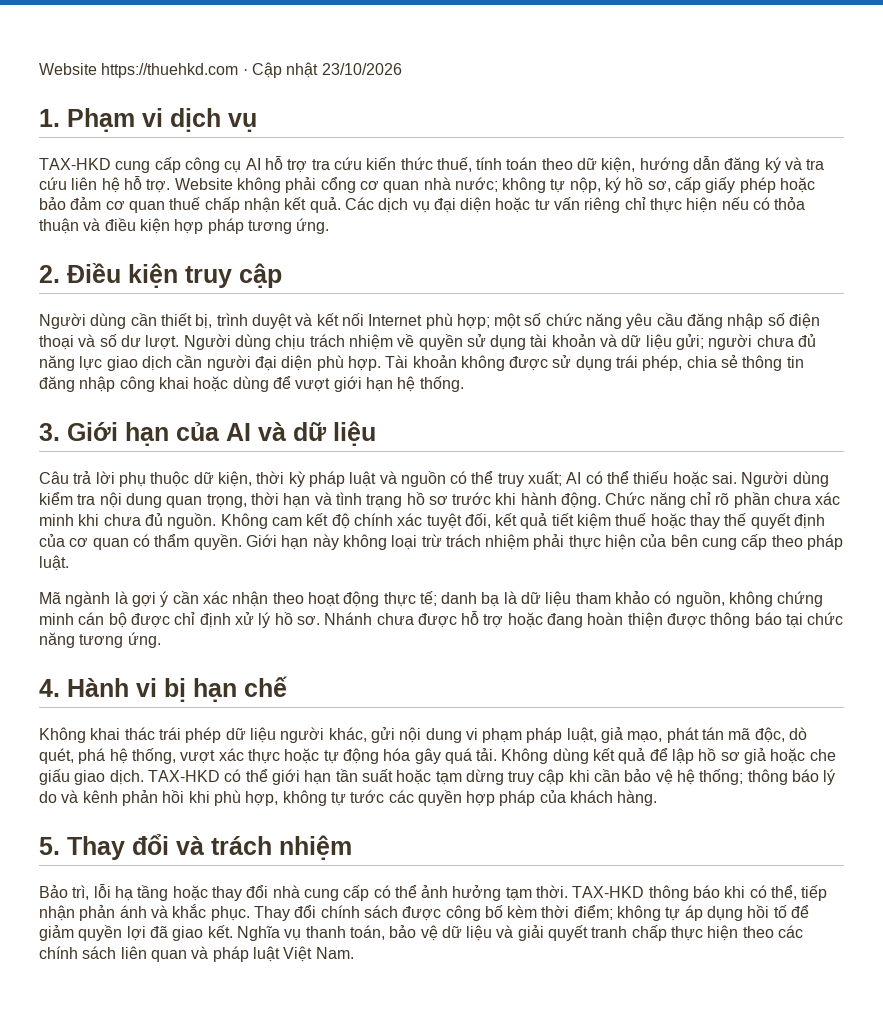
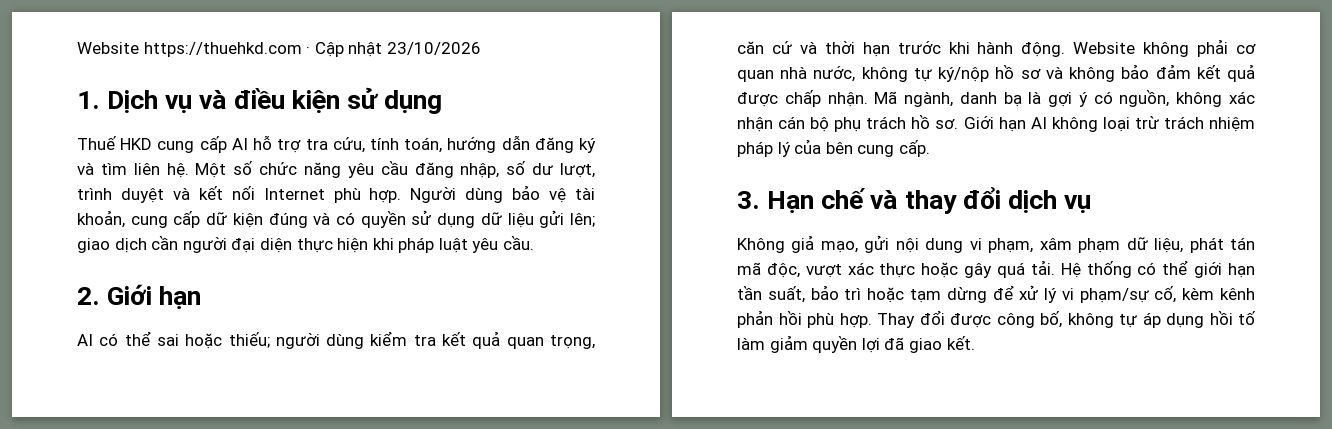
- 1. Phạm vi dịch vụ
- TAX-HKD cung cấp công cụ AI hỗ trợ tra cứu kiến thức thuế, tính toán theo dữ kiện, hướng dẫn đăng ký và tra cứu liên hệ hỗ trợ. Website không phải cổng cơ quan nhà nước; không tự nộp, ký hồ sơ, cấp giấy phép hoặc bảo đảm cơ quan thuế chấp nhận kết quả. Các dịch vụ đại diện hoặc tư vấn riêng chỉ thực hiện nếu có thỏa thuận và điều kiện hợp pháp tương ứng.
- 2. Điều kiện truy cập
- Người dùng cần thiết bị, trình duyệt và kết nối Internet phù hợp; một số chức năng yêu cầu đăng nhập số điện thoại và số dư lượt. Người dùng chịu trách nhiệm về quyền sử dụng tài khoản và dữ liệu gửi; người chưa đủ năng lực giao dịch cần người đại diện phù hợp. Tài khoản không được sử dụng trái phép, chia sẻ thông tin đăng nhập công khai hoặc dùng để vượt giới hạn hệ thống.
- 3. Giới hạn của AI và dữ liệu
- Câu trả lời phụ thuộc dữ kiện, thời kỳ pháp luật và nguồn có thể truy xuất; AI có thể thiếu hoặc sai. Người dùng kiểm tra nội dung quan trọng, thời hạn và tình trạng hồ sơ trước khi hành động. Chức năng chỉ rõ phần chưa xác minh khi chưa đủ nguồn. Không cam kết độ chính xác tuyệt đối, kết quả tiết kiệm thuế hoặc thay thế quyết định của cơ quan có thẩm quyền. Giới hạn này không loại trừ trách nhiệm phải thực hiện của bên cung cấp theo pháp luật.
- Mã ngành là gợi ý cần xác nhận theo hoạt động thực tế; danh bạ là dữ liệu tham khảo có nguồn, không chứng minh cán bộ được chỉ định xử lý hồ sơ. Nhánh chưa được hỗ trợ hoặc đang hoàn thiện được thông báo tại chức năng tương ứng.
- 4. Hành vi bị hạn chế
- Không khai thác trái phép dữ liệu người khác, gửi nội dung vi phạm pháp luật, giả mạo, phát tán mã độc, dò quét, phá hệ thống, vượt xác thực hoặc tự động hóa gây quá tải. Không dùng kết quả để lập hồ sơ giả hoặc che giấu giao dịch. TAX-HKD có thể giới hạn tần suất hoặc tạm dừng truy cập khi cần bảo vệ hệ thống; thông báo lý do và kênh phản hồi khi phù hợp, không tự tước các quyền hợp pháp của khách hàng.
- 5. Thay đổi và trách nhiệm
- Bảo trì, lỗi hạ tầng hoặc thay đổi nhà cung cấp có thể ảnh hưởng tạm thời. TAX-HKD thông báo khi có thể, tiếp nhận phản ánh và khắc phục. Thay đổi chính sách được công bố kèm thời điểm; không tự áp dụng hồi tố để giảm quyền lợi đã giao kết. Nghĩa vụ thanh toán, bảo vệ dữ liệu và giải quyết tranh chấp thực hiện theo các chính sách liên quan và pháp luật Việt Nam.
+ 1. Dịch vụ và điều kiện sử dụng
+ Thuế HKD cung cấp AI hỗ trợ tra cứu, tính toán, hướng dẫn đăng ký và tìm liên hệ. Một số chức năng yêu cầu đăng nhập, số dư lượt, trình duyệt và kết nối Internet phù hợp. Người dùng bảo vệ tài khoản, cung cấp dữ kiện đúng và có quyền sử dụng dữ liệu gửi lên; giao dịch cần người đại diện thực hiện khi pháp luật yêu cầu.
+ 2. Giới hạn
+ AI có thể sai hoặc thiếu; người dùng kiểm tra kết quả quan trọng, căn cứ và thời hạn trước khi hành động. Website không phải cơ quan nhà nước, không tự ký/nộp hồ sơ và không bảo đảm kết quả được chấp nhận. Mã ngành, danh bạ là gợi ý có nguồn, không xác nhận cán bộ phụ trách hồ sơ. Giới hạn AI không loại trừ trách nhiệm pháp lý của bên cung cấp.
+ 3. Hạn chế và thay đổi dịch vụ
+ Không giả mạo, gửi nội dung vi phạm, xâm phạm dữ liệu, phát tán mã độc, vượt xác thực hoặc gây quá tải. Hệ thống có thể giới hạn tần suất, bảo trì hoặc tạm dừng để xử lý vi phạm/sự cố, kèm kênh phản hồi phù hợp. Thay đổi được công bố, không tự áp dụng hồi tố làm giảm quyền lợi đã giao kết.

